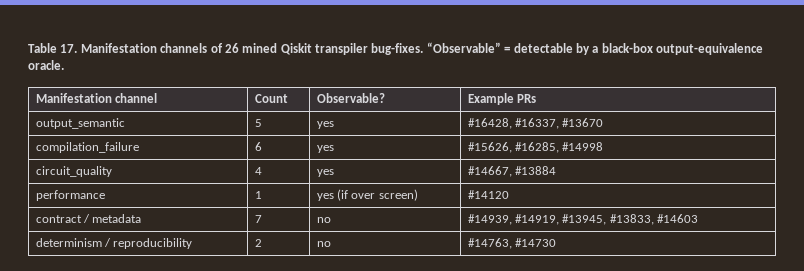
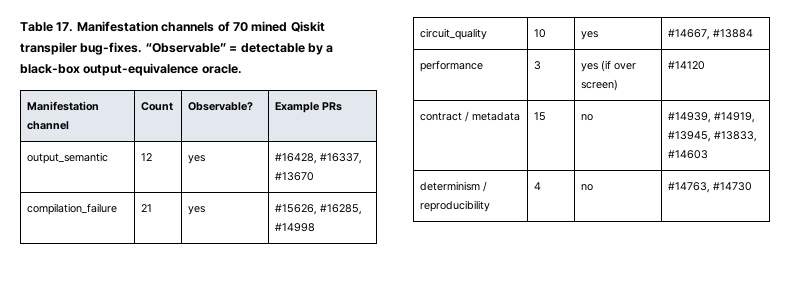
- Table 17. Manifestation channels of 26 mined Qiskit transpiler bug-fixes.
+ Table 17. Manifestation channels of 70 mined Qiskit transpiler bug-fixes.
- output_semantic | 5 | yes | #16428, #16337, #13670
+ output_semantic | 12 | yes | #16428, #16337, #13670
- compilation_failure | 6 | yes | #15626, #16285, #14998
+ compilation_failure | 21 | yes | #15626, #16285, #14998
- circuit_quality | 4 | yes | #14667, #13884
+ circuit_quality | 10 | yes | #14667, #13884
- performance | 1 | yes (if over screen) | #14120
+ performance | 3 | yes (if over screen) | #14120
- contract / metadata | 7 | no | #14939, #14919, #13945, #13833, #14603
+ contract / metadata | 15 | no | #14939, #14919, #13945, #13833, #14603
- determinism / reproducibility | 2 | no | #14763, #14730
+ determinism / reproducibility | 4 | no | #14763, #14730

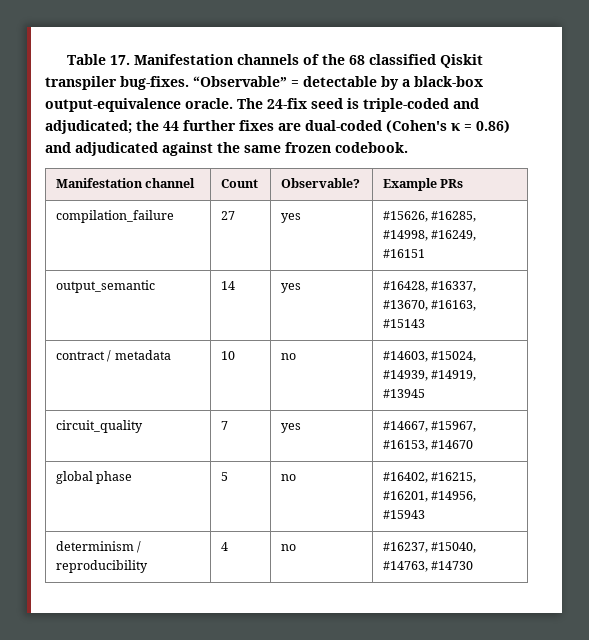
- Table 17. Manifestation channels of 70 mined Qiskit transpiler bug-fixes.
+ Table 17. Manifestation channels of the 68 classified Qiskit transpiler bug-fixes.
+ The 24-fix seed is triple-coded and adjudicated; the 44 further fixes are dual-coded (Cohen's κ = 0.86) and adjudicated against the same frozen codebook.
+ compilation_failure | 27 | yes | #15626, #16285, #14998, #16249, #16151
- output_semantic | 12 | yes | #16428, #16337, #13670
- compilation_failure | 21 | yes | #15626, #16285, #14998
- circuit_quality | 10 | yes | #14667, #13884
- performance | 3 | yes (if over screen) | #14120
+ output_semantic | 14 | yes | #16428, #16337, #13670, #16163, #15143
- contract / metadata | 15 | no | #14939, #14919, #13945, #13833, #14603
+ contract / metadata | 10 | no | #14603, #15024, #14939, #14919, #13945
+ circuit_quality | 7 | yes | #14667, #15967, #16153, #14670
+ global phase | 5 | no | #16402, #16215, #16201, #14956, #15943
- determinism / reproducibility | 4 | no | #14763, #14730
+ determinism / reproducibility | 4 | no | #16237, #15040, #14763, #14730

